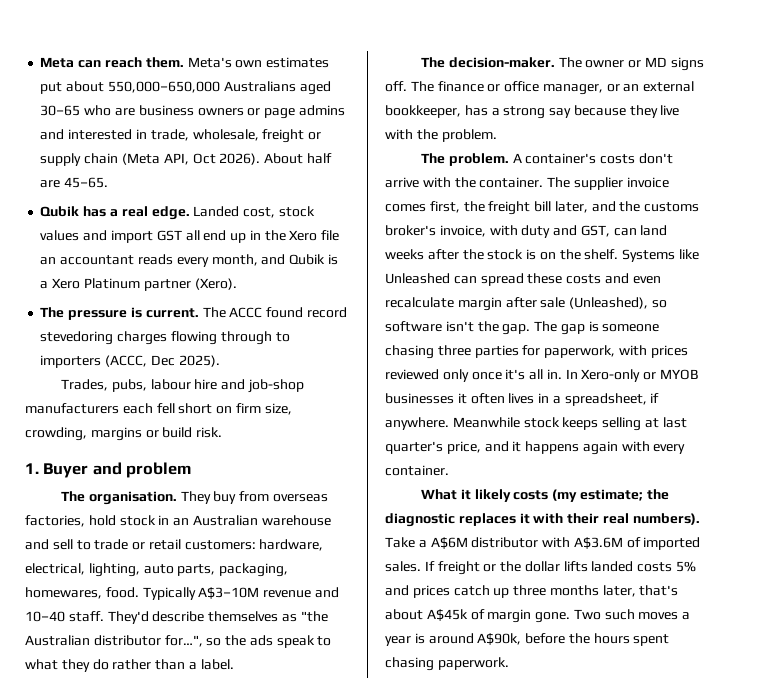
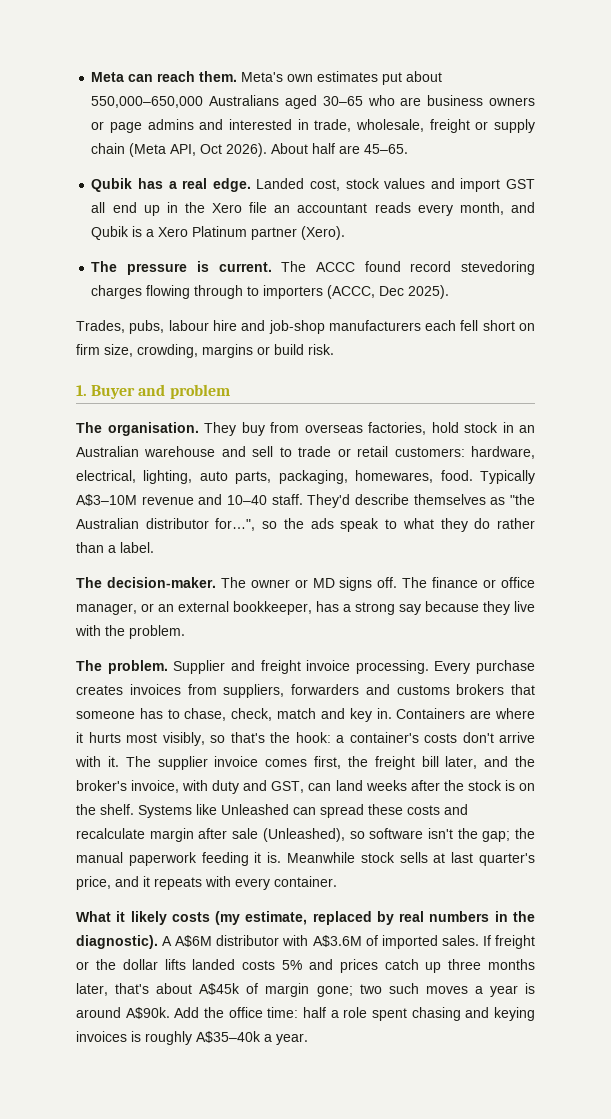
- A container's costs don't arrive with the container.
+ Supplier and freight invoice processing. Every purchase creates invoices from suppliers, forwarders and customs brokers that someone has to chase, check, match and key in. Containers are where it hurts most visibly, so that's the hook: a container's costs don't arrive with it.
- The supplier invoice comes first, the freight bill later, and the customs broker's invoice, with duty and GST, can land weeks after the stock is on the shelf.
+ The supplier invoice comes first, the freight bill later, and the broker's invoice, with duty and GST, can land weeks after the stock is on the shelf.
- Systems like Unleashed can spread these costs and even recalculate margin after sale (Unleashed), so software isn't the gap. The gap is someone chasing three parties for paperwork, with prices reviewed only once it's all in. In Xero-only or MYOB businesses it often lives in a spreadsheet, if anywhere. Meanwhile stock keeps selling at last quarter's price, and it happens again with every container.
+ Systems like Unleashed can spread these costs and recalculate margin after sale (Unleashed), so software isn't the gap; the manual paperwork feeding it is. Meanwhile stock sells at last quarter's price, and it repeats with every container.
- What it likely costs (my estimate; the diagnostic replaces it with their real numbers). Take a A$6M distributor with A$3.6M of imported sales.
+ What it likely costs (my estimate, replaced by real numbers in the diagnostic). A A$6M distributor with A$3.6M of imported sales.
- If freight or the dollar lifts landed costs 5% and prices catch up three months later, that's about A$45k of margin gone. Two such moves a year is around A$90k, before the hours spent chasing paperwork.
+ If freight or the dollar lifts landed costs 5% and prices catch up three months later, that's about A$45k of margin gone; two such moves a year is around A$90k. Add the office time: half a role spent chasing and keying invoices is roughly A$35–40k a year.

